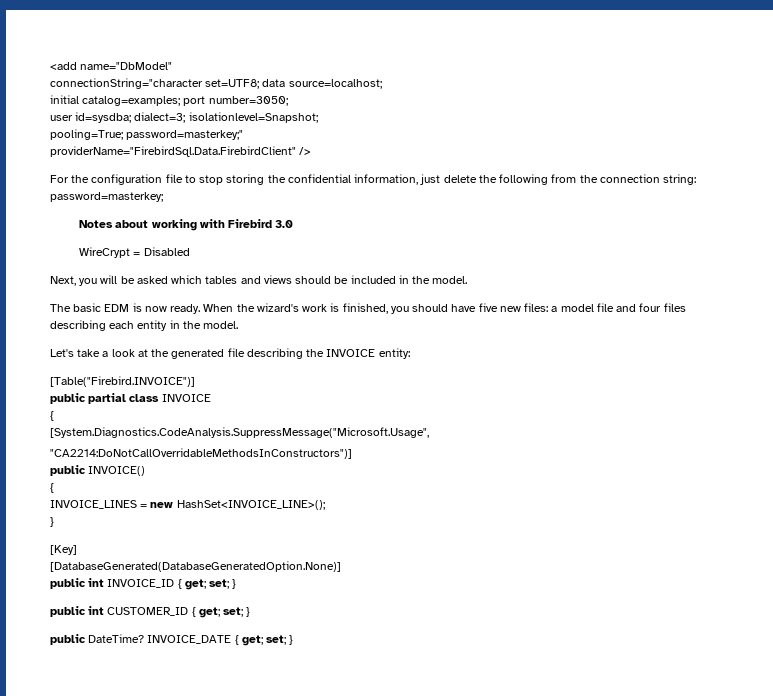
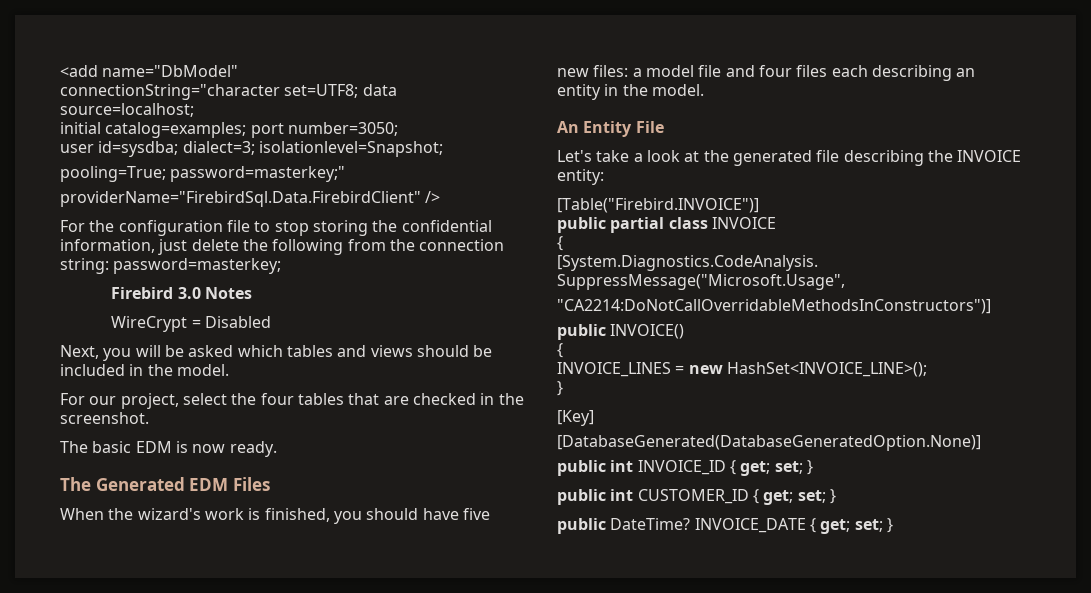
- Notes about working with Firebird 3.0
+ Firebird 3.0 Notes
+ For our project, select the four tables that are checked in the screenshot.
- The basic EDM is now ready. When the wizard's work is finished, you should have five new files: a model file and four files describing each entity in the model.
+ The basic EDM is now ready.
+ The Generated EDM Files
+ When the wizard's work is finished, you should have five new files: a model file and four files each describing an entity in the model.
+ An Entity File

